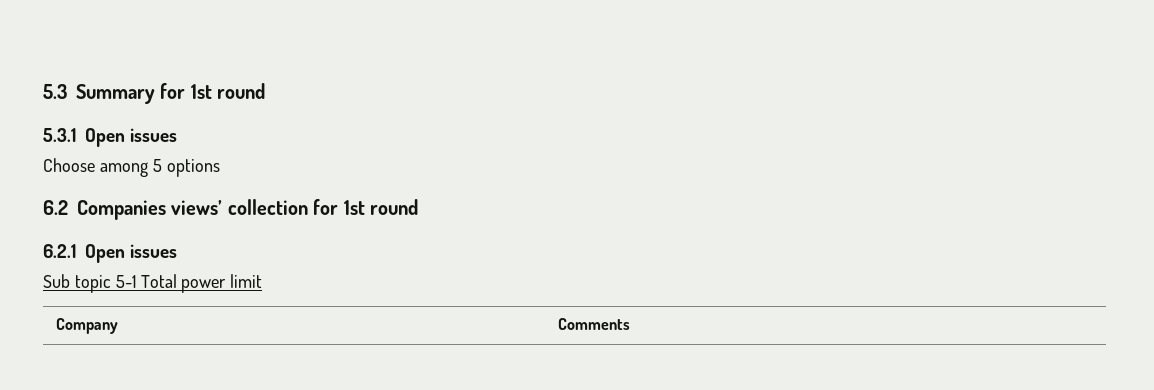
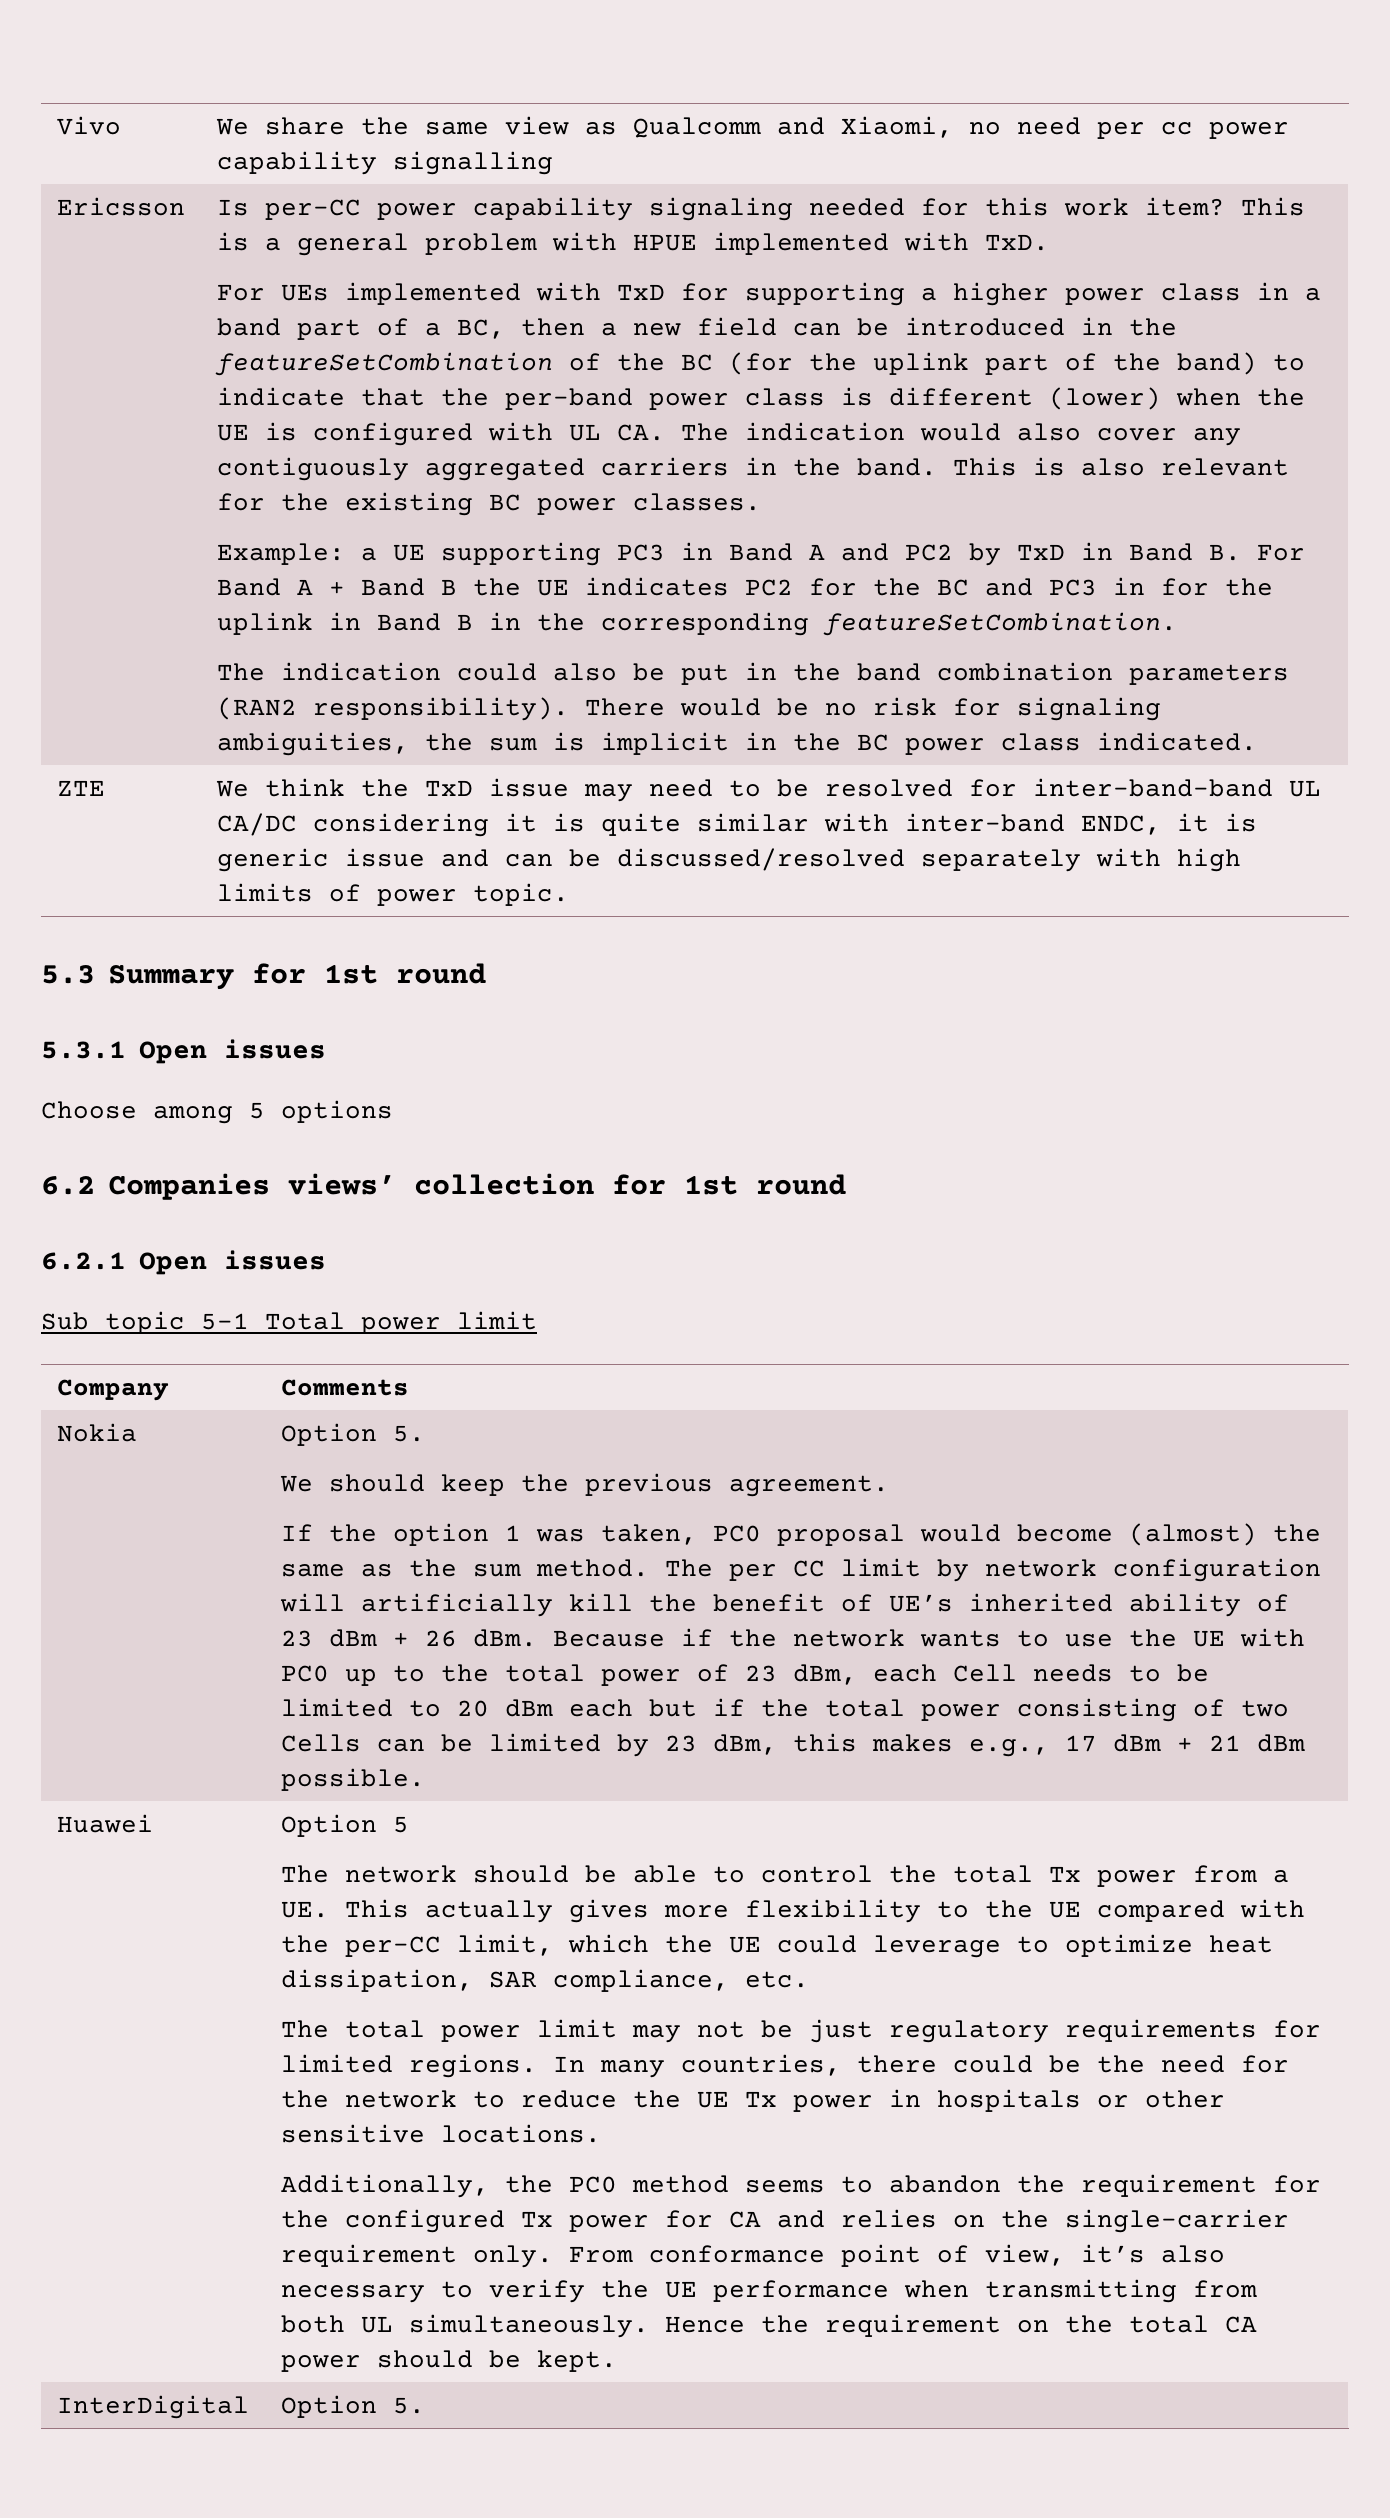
+ Vivo | We share the same view as Qualcomm and Xiaomi, no need per cc power capability signalling
+ Ericsson | Is per-CC power capability signaling needed for this work item? This is a general problem with HPUE implemented with TxD.
+ For UEs implemented with TxD for supporting a higher power class in a band part of a BC, then a new field can be introduced in the featureSetCombination of the BC (for the uplink part of the band) to indicate that the per-band power class is different (lower) when the UE is configured with UL CA. The indication would also cover any contiguously aggregated carriers in the band. This is also relevant for the existing BC power classes.
+ Example: a UE supporting PC3 in Band A and PC2 by TxD in Band B. For Band A + Band B the UE indicates PC2 for the BC and PC3 in for the uplink in Band B in the corresponding featureSetCombination.
+ The indication could also be put in the band combination parameters (RAN2 responsibility). There would be no risk for signaling ambiguities, the sum is implicit in the BC power class indicated.
+ ZTE | We think the TxD issue may need to be resolved for inter-band-band UL CA/DC considering it is quite similar with inter-band ENDC, it is generic issue and can be discussed/resolved separately with high limits of power topic.
+ Nokia | Option 5.
+ We should keep the previous agreement.
+ If the option 1 was taken, PC0 proposal would become (almost) the same as the sum method. The per CC limit by network configuration will artificially kill the benefit of UE’s inherited ability of 23 dBm + 26 dBm. Because if the network wants to use the UE with PC0 up to the total power of 23 dBm, each Cell needs to be limited to 20 dBm each but if the total power consisting of two Cells can be limited by 23 dBm, this makes e.g., 17 dBm + 21 dBm possible.
+ Huawei | Option 5
+ The network should be able to control the total Tx power from a UE. This actually gives more flexibility to the UE compared with the per-CC limit, which the UE could leverage to optimize heat dissipation, SAR compliance, etc.
+ The total power limit may not be just regulatory requirements for limited regions. In many countries, there could be the need for the network to reduce the UE Tx power in hospitals or other sensitive locations.
+ Additionally, the PC0 method seems to abandon the requirement for the configured Tx power for CA and relies on the single-carrier requirement only. From conformance point of view, it’s also necessary to verify the UE performance when transmitting from both UL simultaneously. Hence the requirement on the total CA power should be kept.
+ InterDigital | Option 5.

